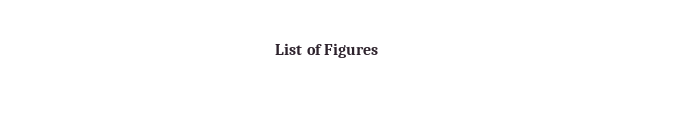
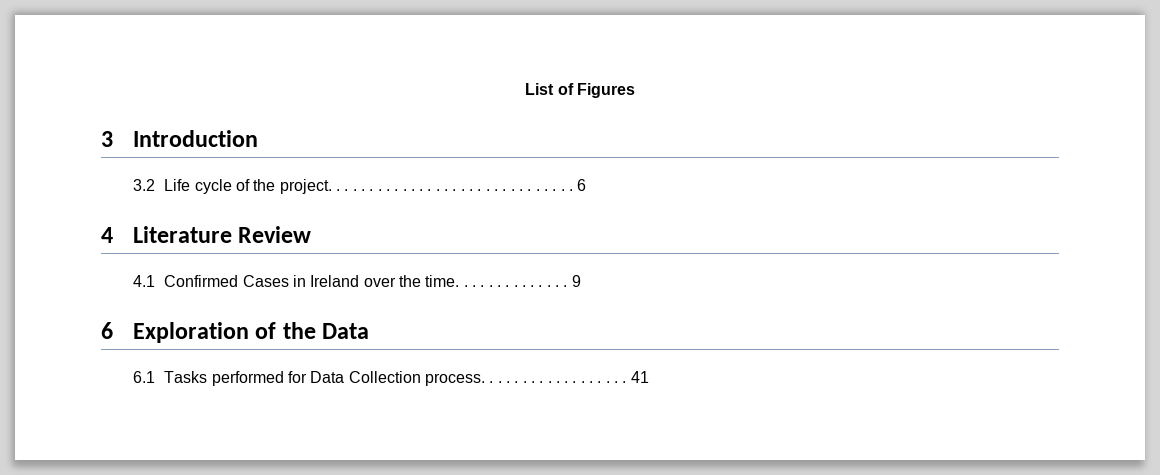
+ 3 Introduction
+ 3.2 Life cycle of the project. . . . . . . . . . . . . . . . . . . . . . . . . . . . . . 6
+ 4 Literature Review
+ 4.1 Confirmed Cases in Ireland over the time. . . . . . . . . . . . . . 9
+ 6 Exploration of the Data
+ 6.1 Tasks performed for Data Collection process. . . . . . . . . . . . . . . . . . 41

